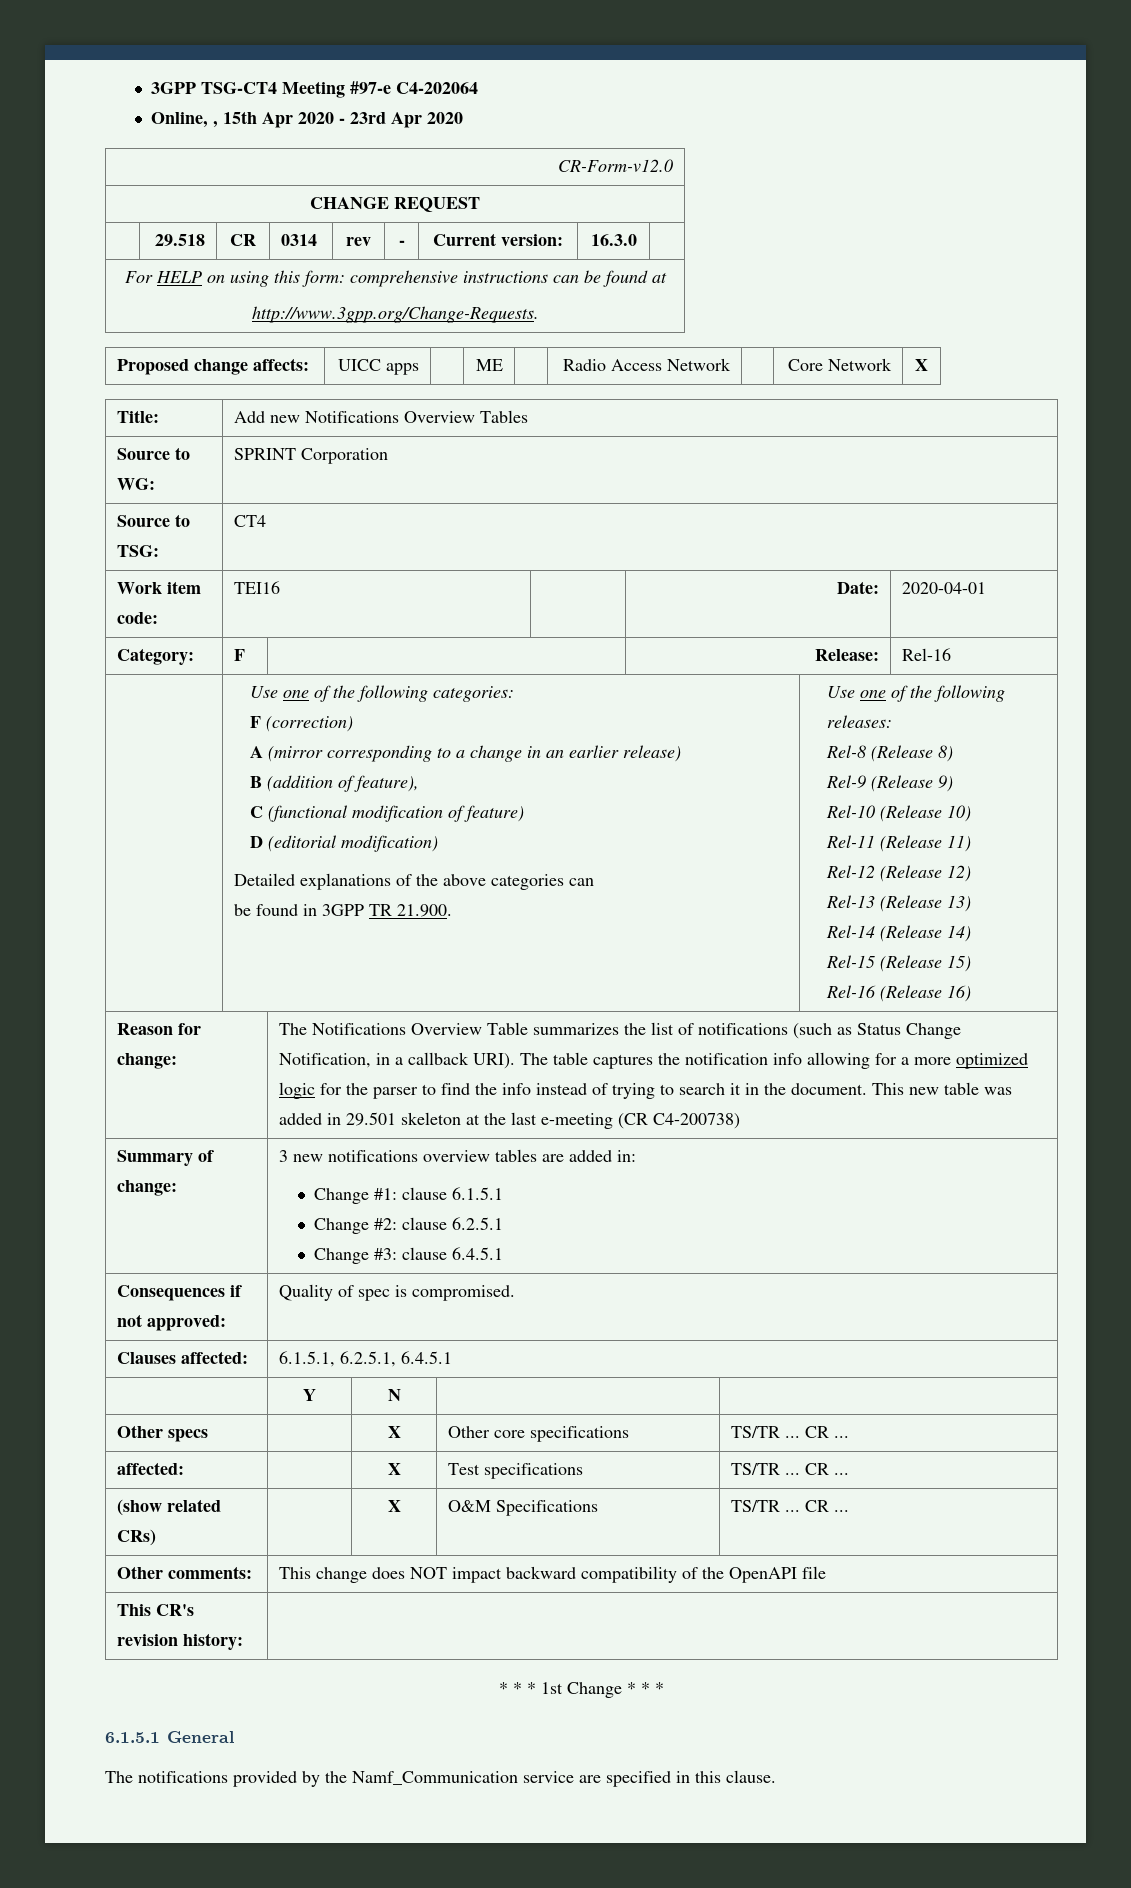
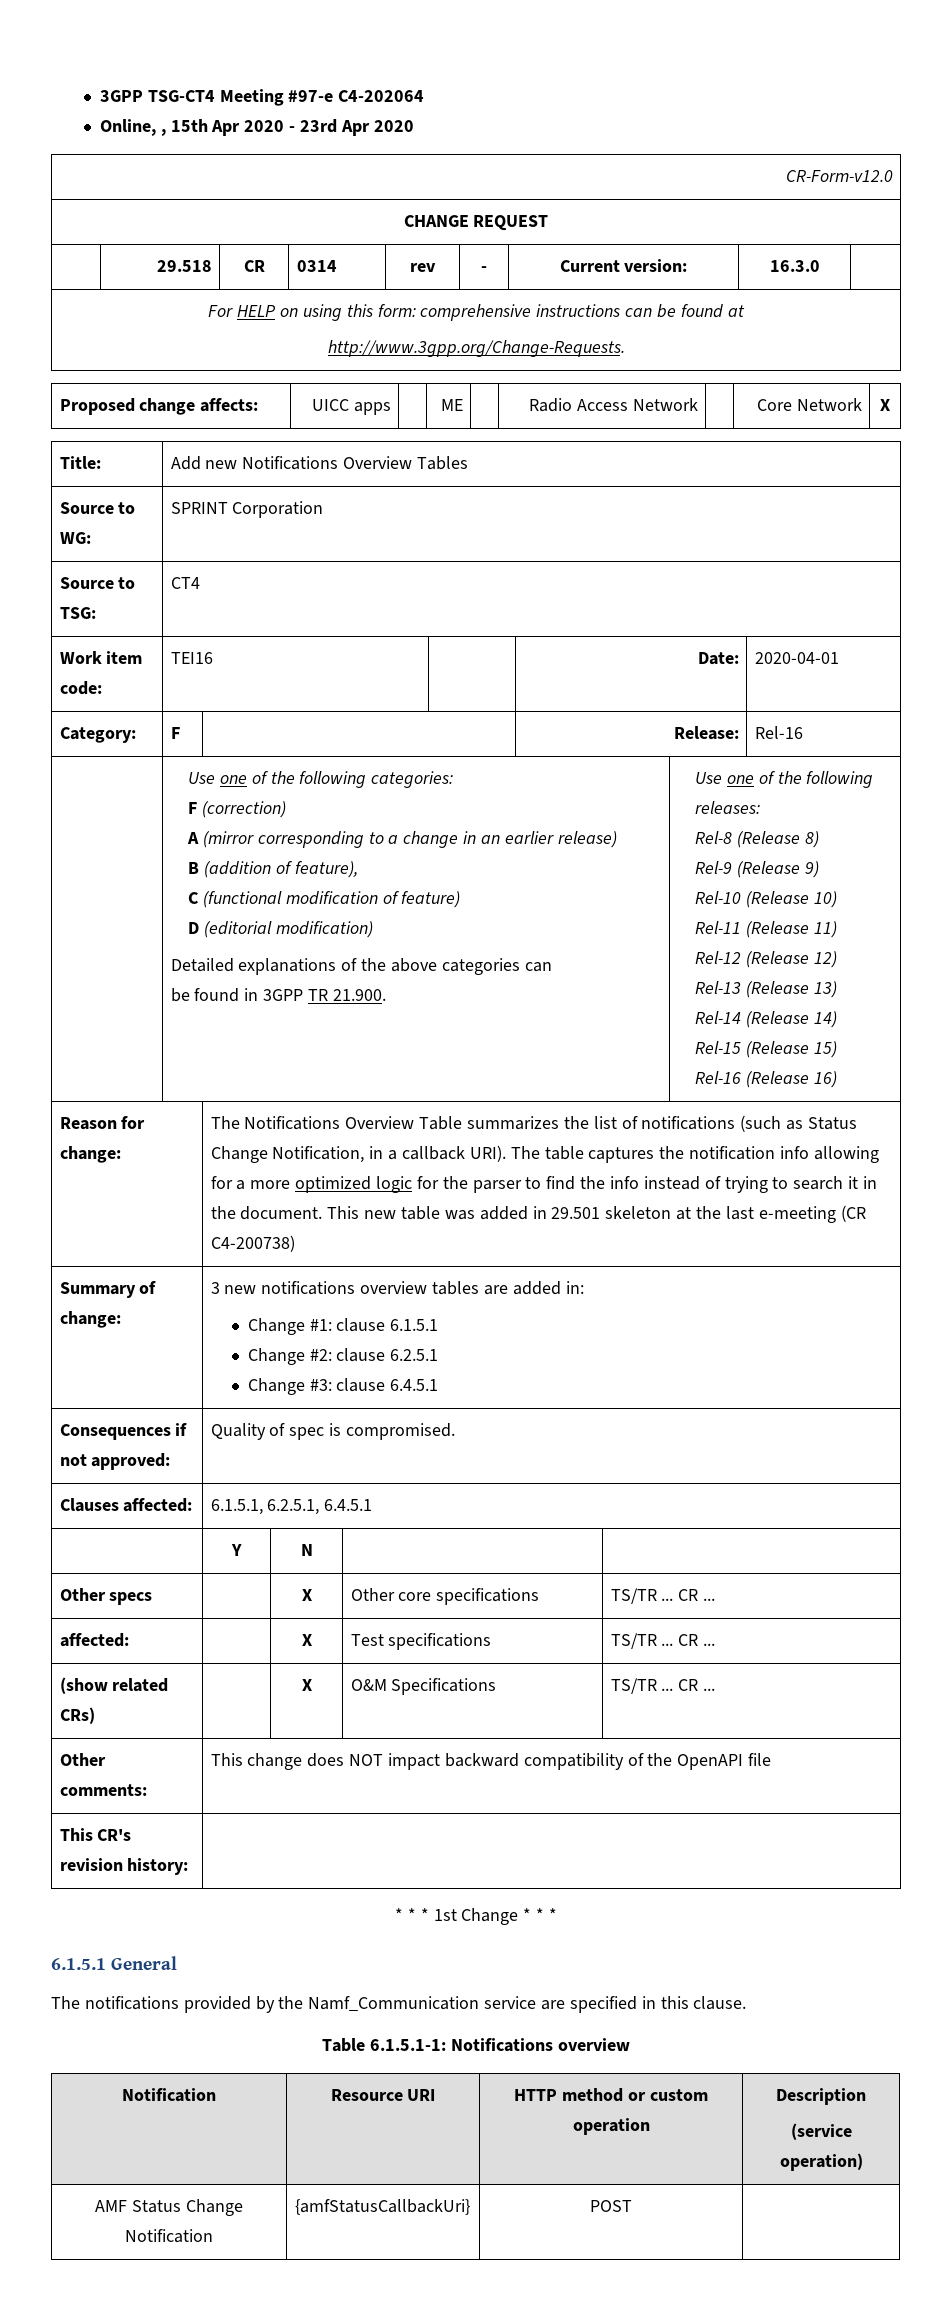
+ Table 6.1.5.1-1: Notifications overview
+ Notification | Resource URI | HTTP method or custom operation | Description
+ (service operation)
+ AMF Status Change Notification | {amfStatusCallbackUri} | POST |

